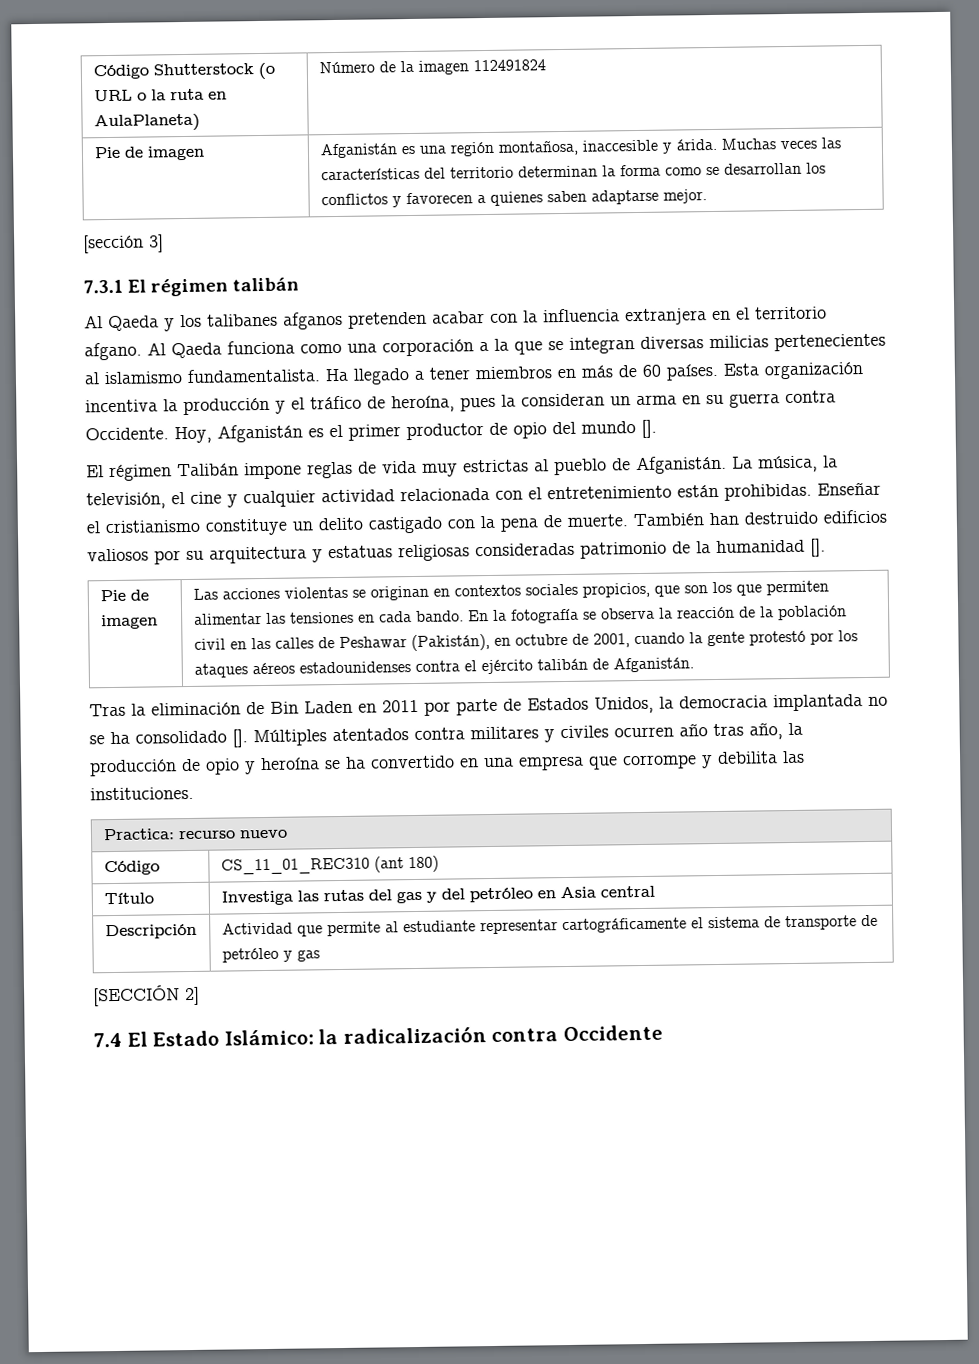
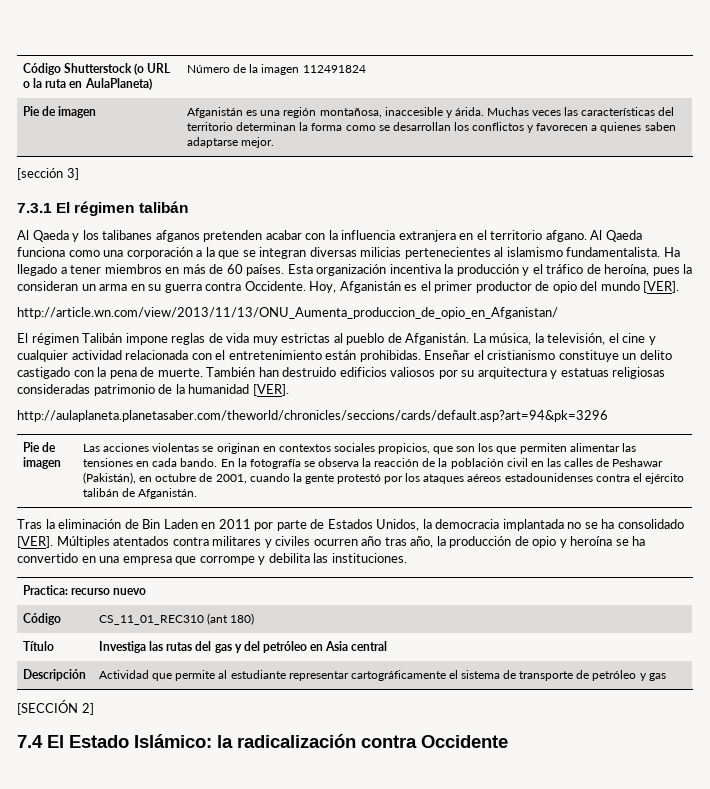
- Hoy, Afganistán es el primer productor de opio del mundo [].
+ Hoy, Afganistán es el primer productor de opio del mundo [VER].
+ http://article.wn.com/view/2013/11/13/ONU_Aumenta_produccion_de_opio_en_Afganistan/
- También han destruido edificios valiosos por su arquitectura y estatuas religiosas consideradas patrimonio de la humanidad [].
+ También han destruido edificios valiosos por su arquitectura y estatuas religiosas consideradas patrimonio de la humanidad [VER].
+ http://aulaplaneta.planetasaber.com/theworld/chronicles/seccions/cards/default.asp?art=94&pk=3296
- Tras la eliminación de Bin Laden en 2011 por parte de Estados Unidos, la democracia implantada no se ha consolidado [].
+ Tras la eliminación de Bin Laden en 2011 por parte de Estados Unidos, la democracia implantada no se ha consolidado [VER].

